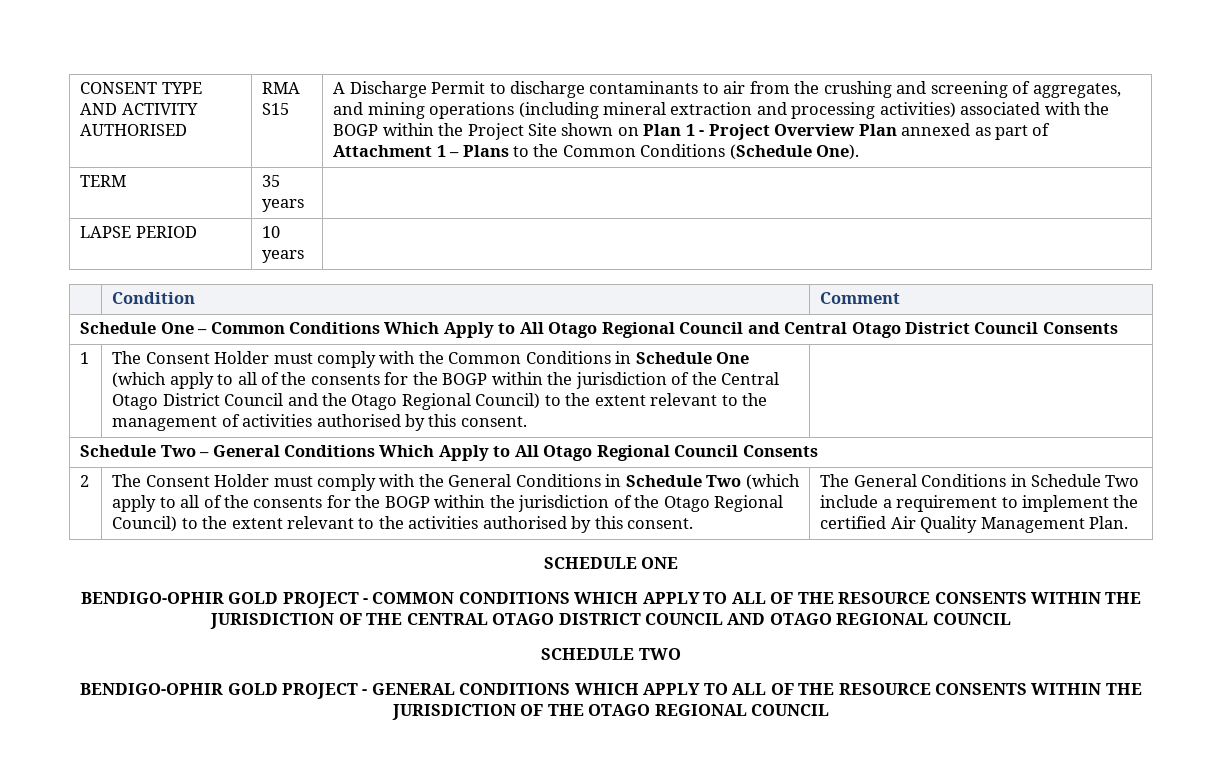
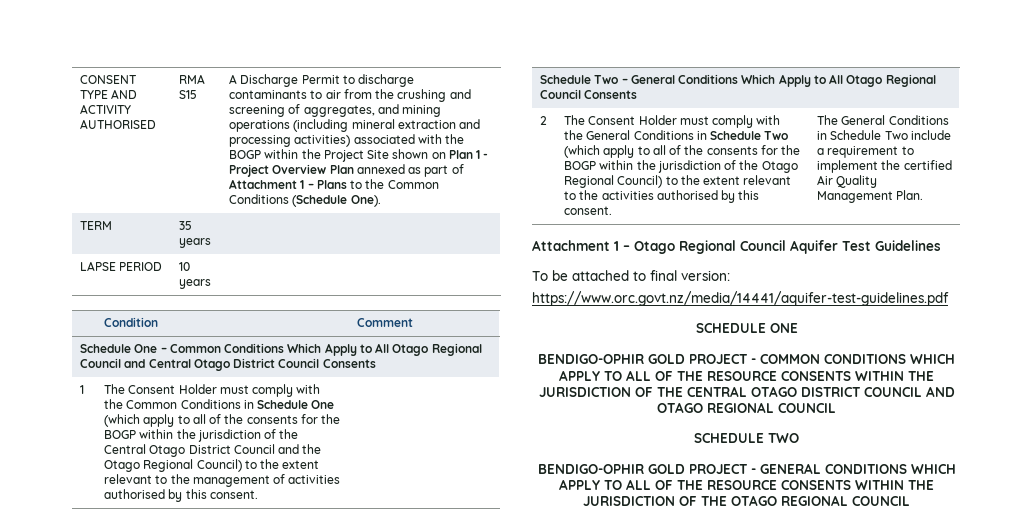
+ Attachment 1 – Otago Regional Council Aquifer Test Guidelines
+ To be attached to final version:
+ https://www.orc.govt.nz/media/14441/aquifer-test-guidelines.pdf

